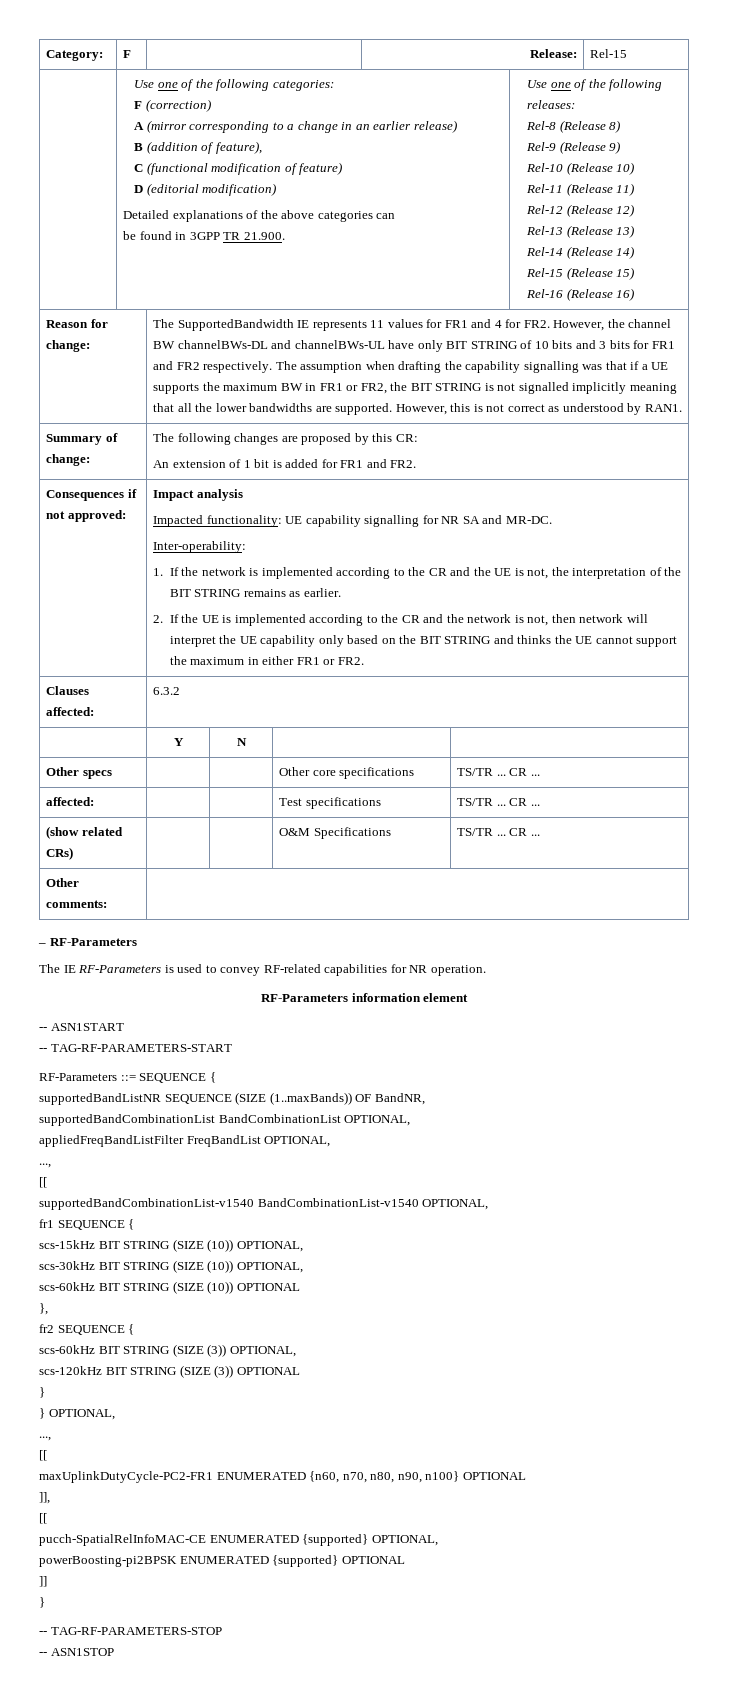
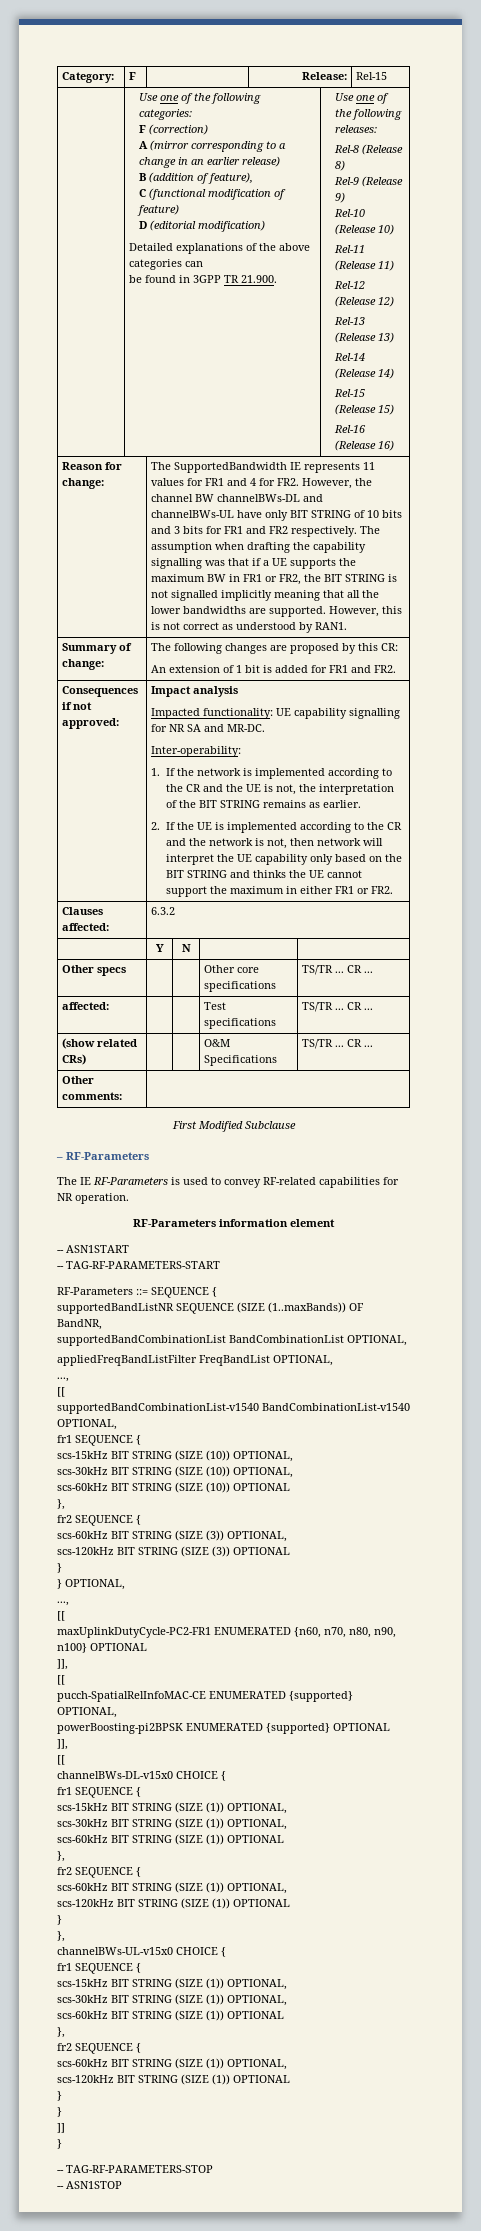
+ First Modified Subclause
  powerBoosting-pi2BPSK ENUMERATED {supported} OPTIONAL
+ ]],
+ [[
+ channelBWs-DL-v15x0 CHOICE {
+ fr1 SEQUENCE {
+ scs-15kHz BIT STRING (SIZE (1)) OPTIONAL,
+ scs-30kHz BIT STRING (SIZE (1)) OPTIONAL,
+ scs-60kHz BIT STRING (SIZE (1)) OPTIONAL
+ },
+ fr2 SEQUENCE {
+ scs-60kHz BIT STRING (SIZE (1)) OPTIONAL,
+ scs-120kHz BIT STRING (SIZE (1)) OPTIONAL
+ }
+ },
+ channelBWs-UL-v15x0 CHOICE {
+ fr1 SEQUENCE {
+ scs-15kHz BIT STRING (SIZE (1)) OPTIONAL,
+ scs-30kHz BIT STRING (SIZE (1)) OPTIONAL,
+ scs-60kHz BIT STRING (SIZE (1)) OPTIONAL
+ },
+ fr2 SEQUENCE {
+ scs-60kHz BIT STRING (SIZE (1)) OPTIONAL,
+ scs-120kHz BIT STRING (SIZE (1)) OPTIONAL
+ }
+ }

